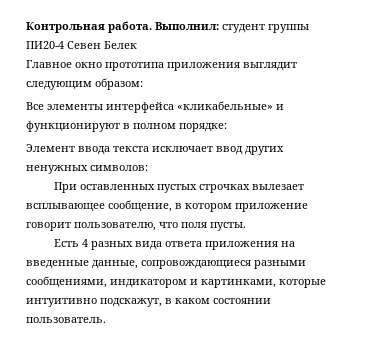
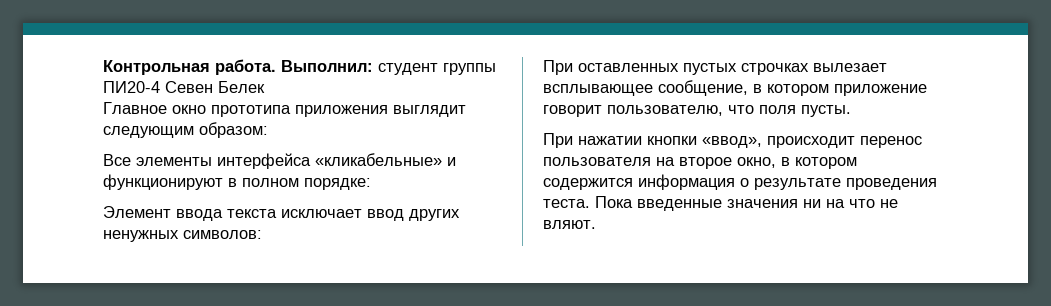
- Есть 4 разных вида ответа приложения на введенные данные, сопровождающиеся разными сообщениями, индикатором и картинками, которые интуитивно подскажут, в каком состоянии пользователь.
+ При нажатии кнопки «ввод», происходит перенос пользователя на второе окно, в котором содержится информация о результате проведения теста. Пока введенные значения ни на что не вляют.

